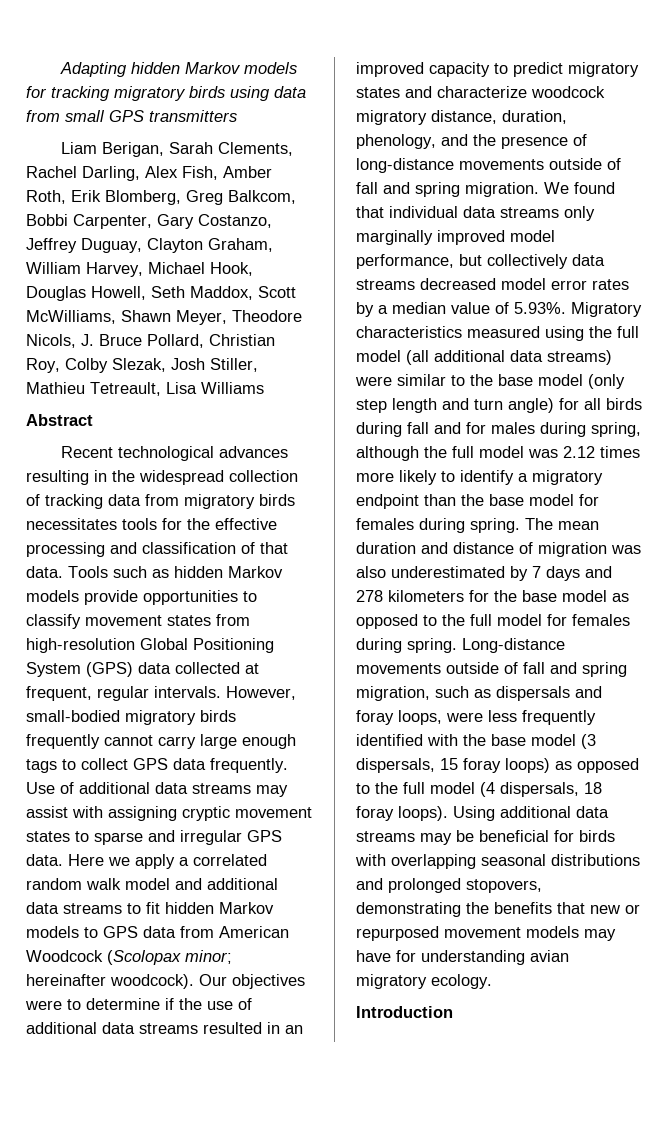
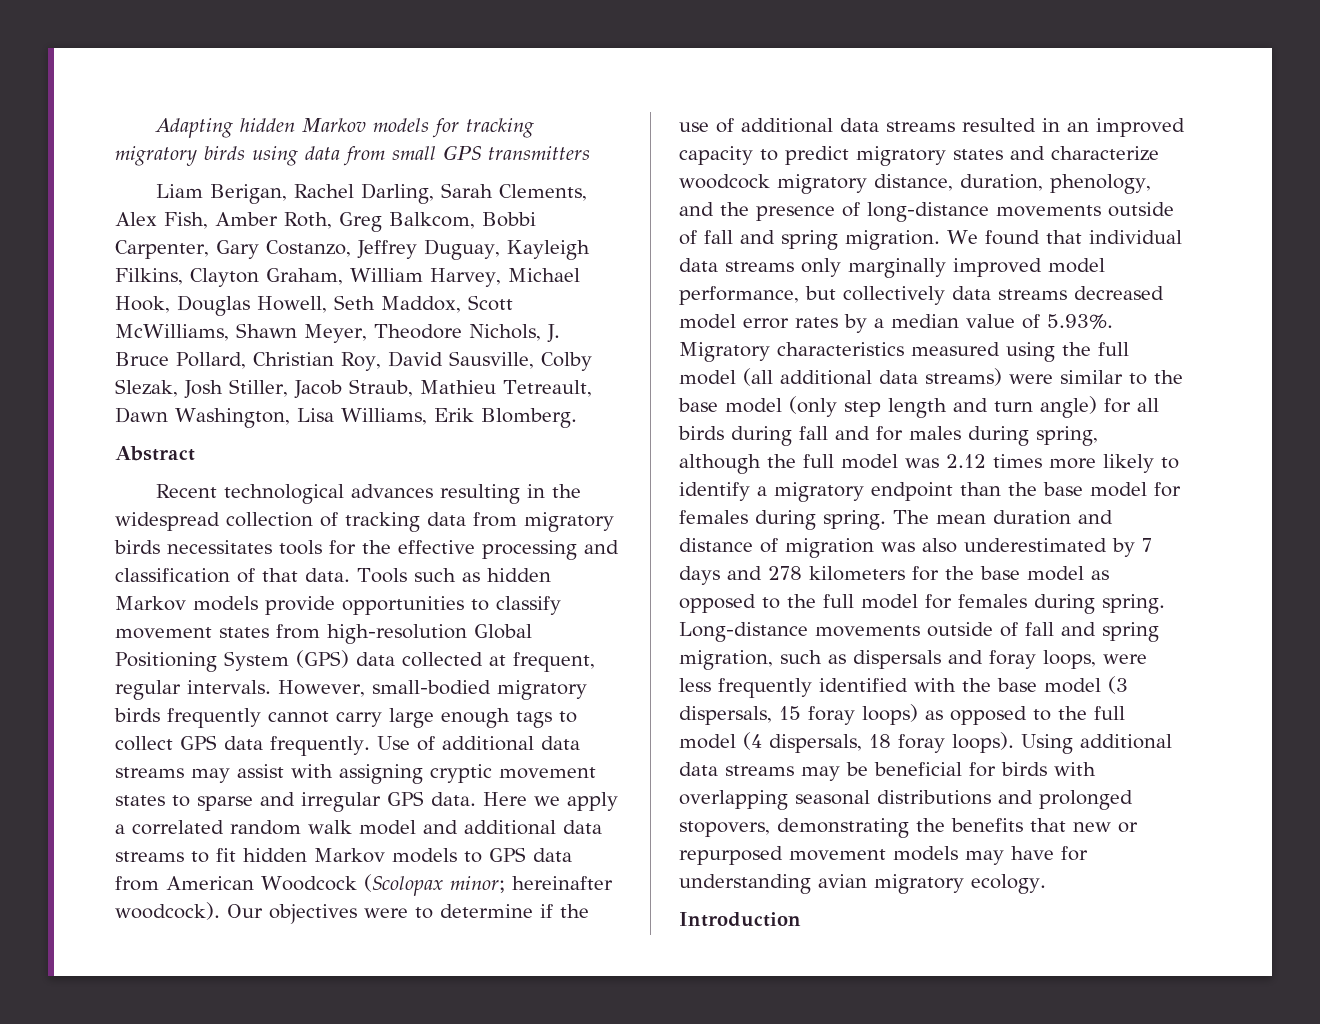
- Liam Berigan, Sarah Clements, Rachel Darling, Alex Fish, Amber Roth, Erik Blomberg, Greg Balkcom, Bobbi Carpenter, Gary Costanzo, Jeffrey Duguay, Clayton Graham, William Harvey, Michael Hook, Douglas Howell, Seth Maddox, Scott McWilliams, Shawn Meyer, Theodore Nicols, J. Bruce Pollard, Christian Roy, Colby Slezak, Josh Stiller, Mathieu Tetreault, Lisa Williams
+ Liam Berigan, Rachel Darling, Sarah Clements, Alex Fish, Amber Roth, Greg Balkcom, Bobbi Carpenter, Gary Costanzo, Jeffrey Duguay, Kayleigh Filkins, Clayton Graham, William Harvey, Michael Hook, Douglas Howell, Seth Maddox, Scott McWilliams, Shawn Meyer, Theodore Nichols, J. Bruce Pollard, Christian Roy, David Sausville, Colby Slezak, Josh Stiller, Jacob Straub, Mathieu Tetreault, Dawn Washington, Lisa Williams, Erik Blomberg.

